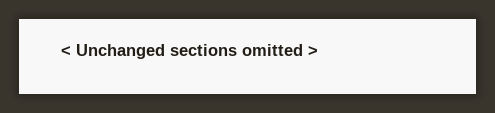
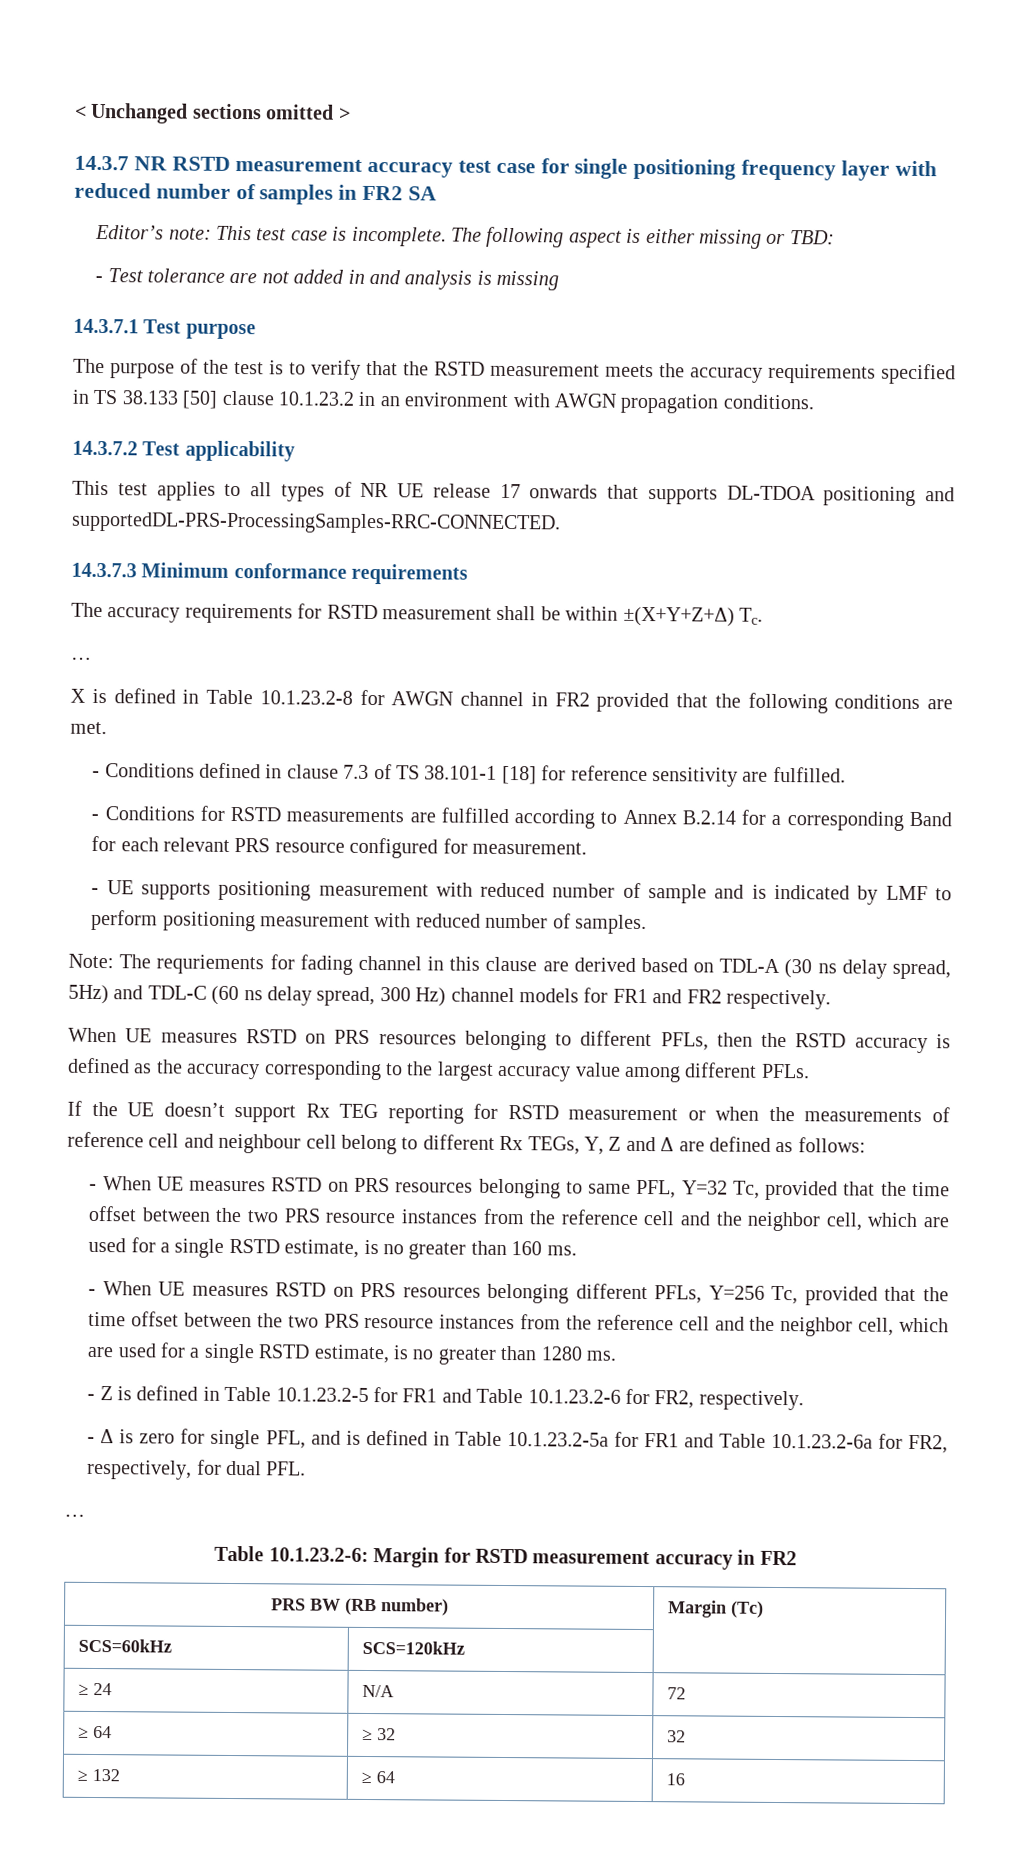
+ 14.3.7 NR RSTD measurement accuracy test case for single positioning frequency layer with reduced number of samples in FR2 SA
+ Editor’s note: This test case is incomplete. The following aspect is either missing or TBD:
+ - Test tolerance are not added in and analysis is missing
+ 14.3.7.1 Test purpose
+ The purpose of the test is to verify that the RSTD measurement meets the accuracy requirements specified in TS 38.133 [50] clause 10.1.23.2 in an environment with AWGN propagation conditions.
+ 14.3.7.2 Test applicability
+ This test applies to all types of NR UE release 17 onwards that supports DL-TDOA positioning and supportedDL-PRS-ProcessingSamples-RRC-CONNECTED.
+ 14.3.7.3 Minimum conformance requirements
+ The accuracy requirements for RSTD measurement shall be within ±(X+Y+Z+Δ) Tc.
+ …
+ X is defined in Table 10.1.23.2-8 for AWGN channel in FR2 provided that the following conditions are met.
+ - Conditions defined in clause 7.3 of TS 38.101-1 [18] for reference sensitivity are fulfilled.
+ - Conditions for RSTD measurements are fulfilled according to Annex B.2.14 for a corresponding Band for each relevant PRS resource configured for measurement.
+ - UE supports positioning measurement with reduced number of sample and is indicated by LMF to perform positioning measurement with reduced number of samples.
+ Note: The requriements for fading channel in this clause are derived based on TDL-A (30 ns delay spread, 5Hz) and TDL-C (60 ns delay spread, 300 Hz) channel models for FR1 and FR2 respectively.
+ When UE measures RSTD on PRS resources belonging to different PFLs, then the RSTD accuracy is defined as the accuracy corresponding to the largest accuracy value among different PFLs.
+ If the UE doesn’t support Rx TEG reporting for RSTD measurement or when the measurements of reference cell and neighbour cell belong to different Rx TEGs, Y, Z and Δ are defined as follows:
+ - When UE measures RSTD on PRS resources belonging to same PFL, Y=32 Tc, provided that the time offset between the two PRS resource instances from the reference cell and the neighbor cell, which are used for a single RSTD estimate, is no greater than 160 ms.
+ - When UE measures RSTD on PRS resources belonging different PFLs, Y=256 Tc, provided that the time offset between the two PRS resource instances from the reference cell and the neighbor cell, which are used for a single RSTD estimate, is no greater than 1280 ms.
+ - Z is defined in Table 10.1.23.2-5 for FR1 and Table 10.1.23.2-6 for FR2, respectively.
+ - Δ is zero for single PFL, and is defined in Table 10.1.23.2-5a for FR1 and Table 10.1.23.2-6a for FR2, respectively, for dual PFL.
+ …
+ Table 10.1.23.2-6: Margin for RSTD measurement accuracy in FR2
+ PRS BW (RB number) | Margin (Tc)
+ SCS=60kHz | SCS=120kHz |
+ ≥ 24 | N/A | 72
+ ≥ 64 | ≥ 32 | 32
+ ≥ 132 | ≥ 64 | 16

